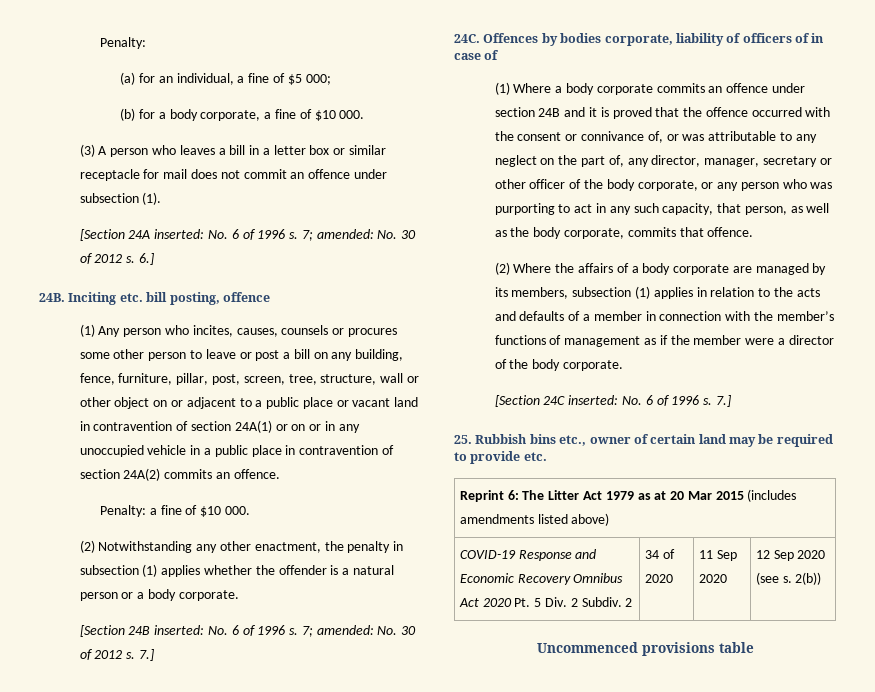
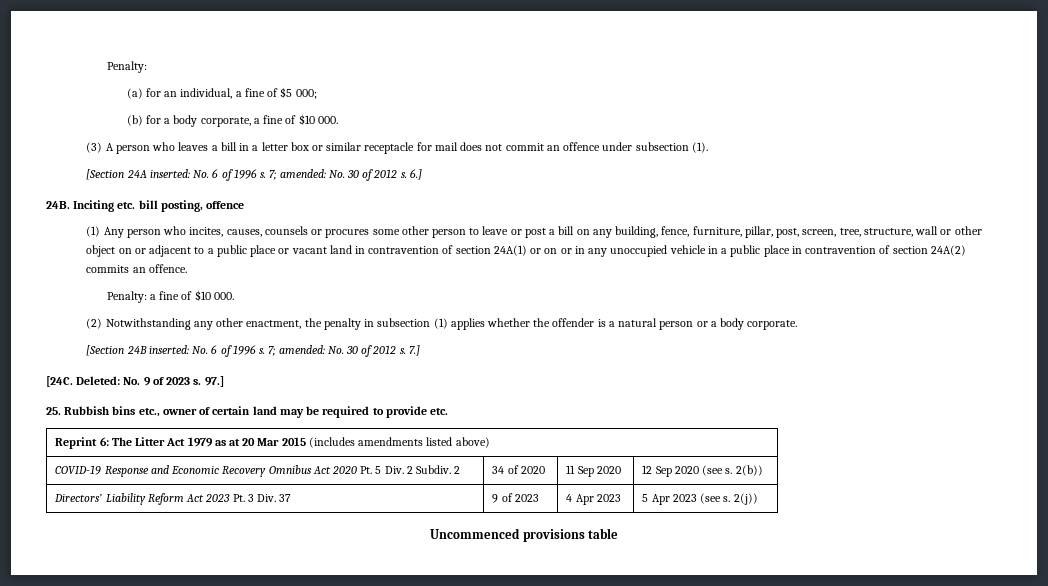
- 24C. Offences by bodies corporate, liability of officers of in case of
- (1) Where a body corporate commits an offence under section 24B and it is proved that the offence occurred with the consent or connivance of, or was attributable to any neglect on the part of, any director, manager, secretary or other officer of the body corporate, or any person who was purporting to act in any such capacity, that person, as well as the body corporate, commits that offence.
- (2) Where the affairs of a body corporate are managed by its members, subsection (1) applies in relation to the acts and defaults of a member in connection with the member’s functions of management as if the member were a director of the body corporate.
- [Section 24C inserted: No. 6 of 1996 s. 7.]
+ [24C. Deleted: No. 9 of 2023 s. 97.]
+ Directors’ Liability Reform Act 2023 Pt. 3 Div. 37 | 9 of 2023 | 4 Apr 2023 | 5 Apr 2023 (see s. 2(j))

